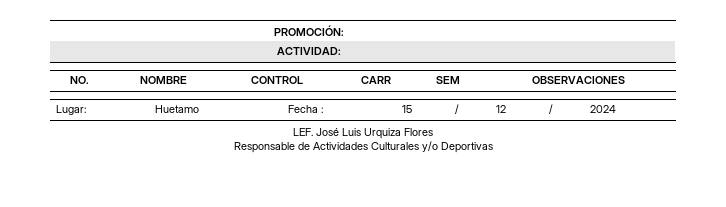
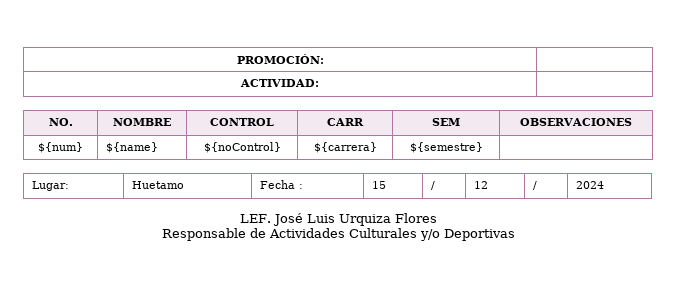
+ ${num} | ${name} | ${noControl} | ${carrera} | ${semestre} |

